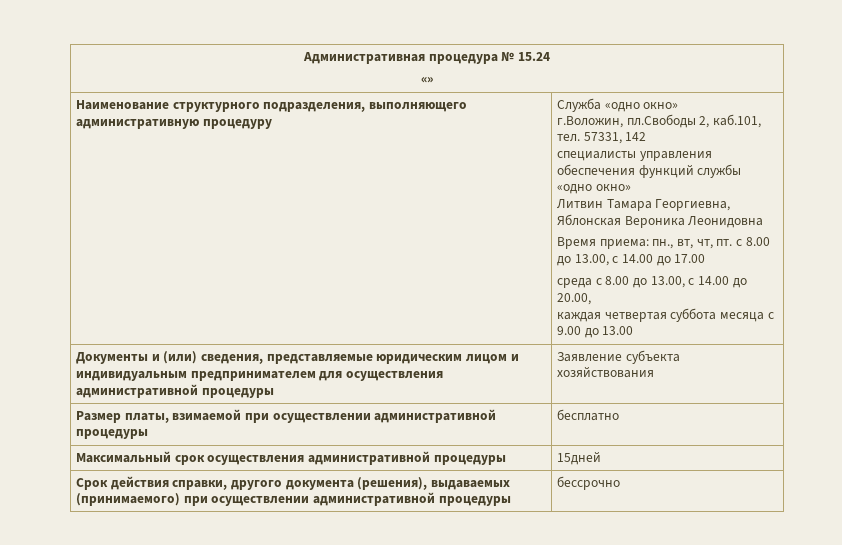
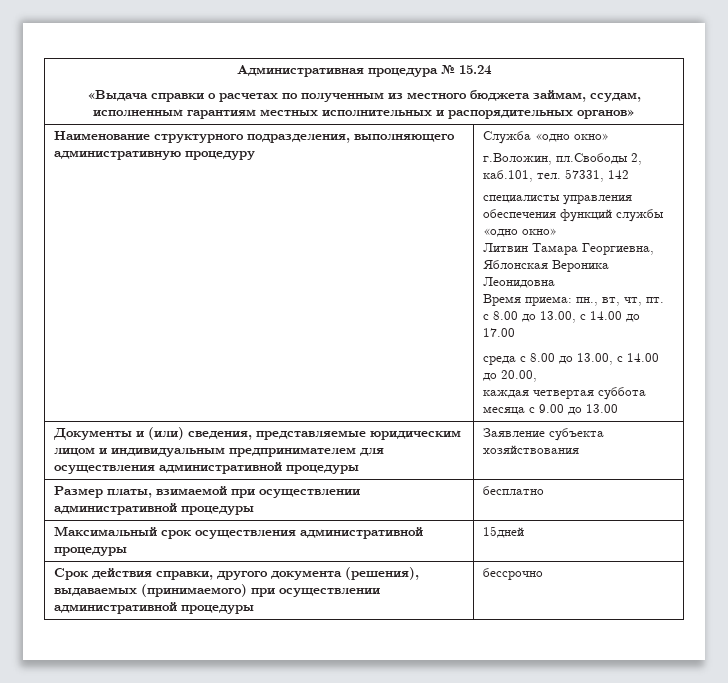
  Административная процедура № 15.24
- «»
+ «Выдача справки о расчетах по полученным из местного бюджета займам, ссудам, исполненным гарантиям местных исполнительных и распорядительных органов»

